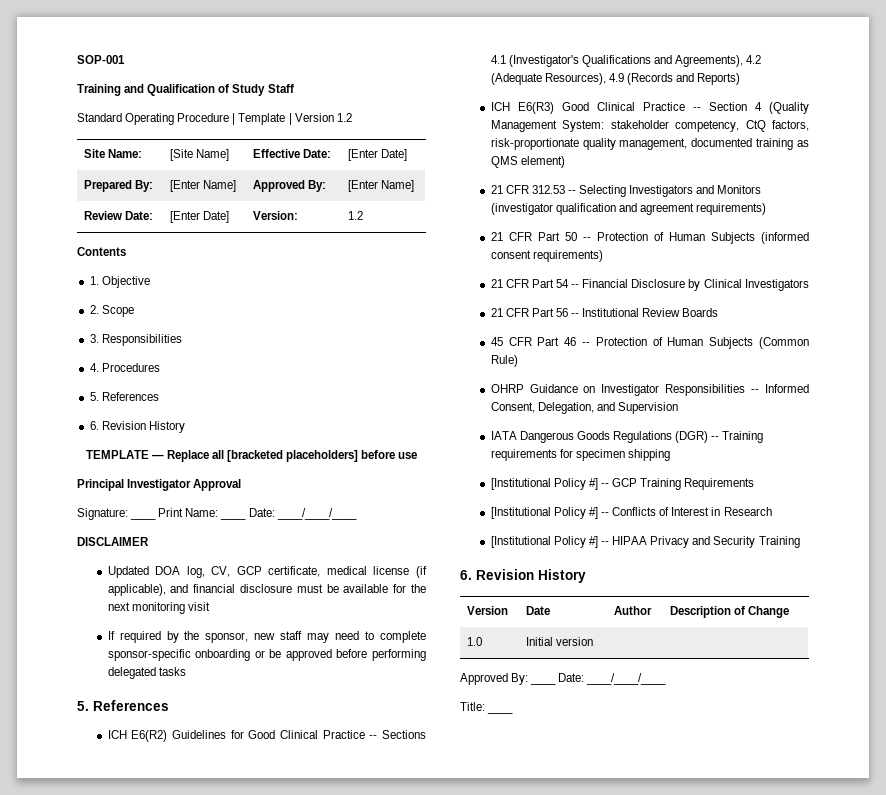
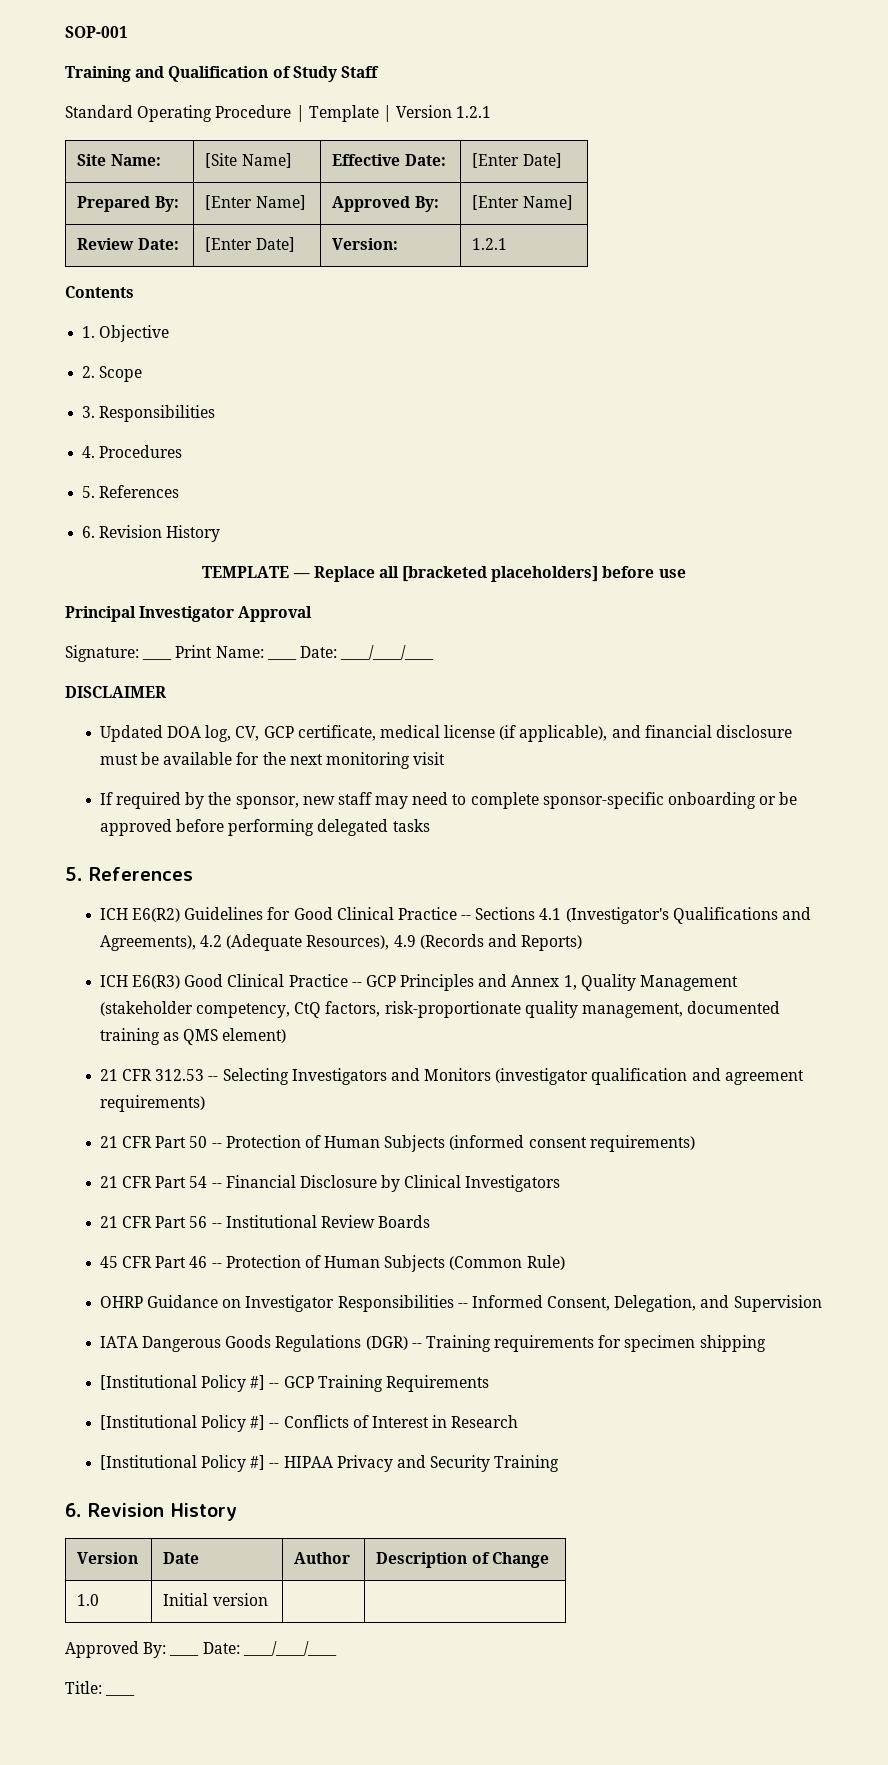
- Standard Operating Procedure | Template | Version 1.2
+ Standard Operating Procedure | Template | Version 1.2.1
- Review Date: | [Enter Date] | Version: | 1.2
+ Review Date: | [Enter Date] | Version: | 1.2.1
- ICH E6(R3) Good Clinical Practice -- Section 4 (Quality Management System: stakeholder competency, CtQ factors, risk-proportionate quality management, documented training as QMS element)
+ ICH E6(R3) Good Clinical Practice -- GCP Principles and Annex 1, Quality Management (stakeholder competency, CtQ factors, risk-proportionate quality management, documented training as QMS element)

